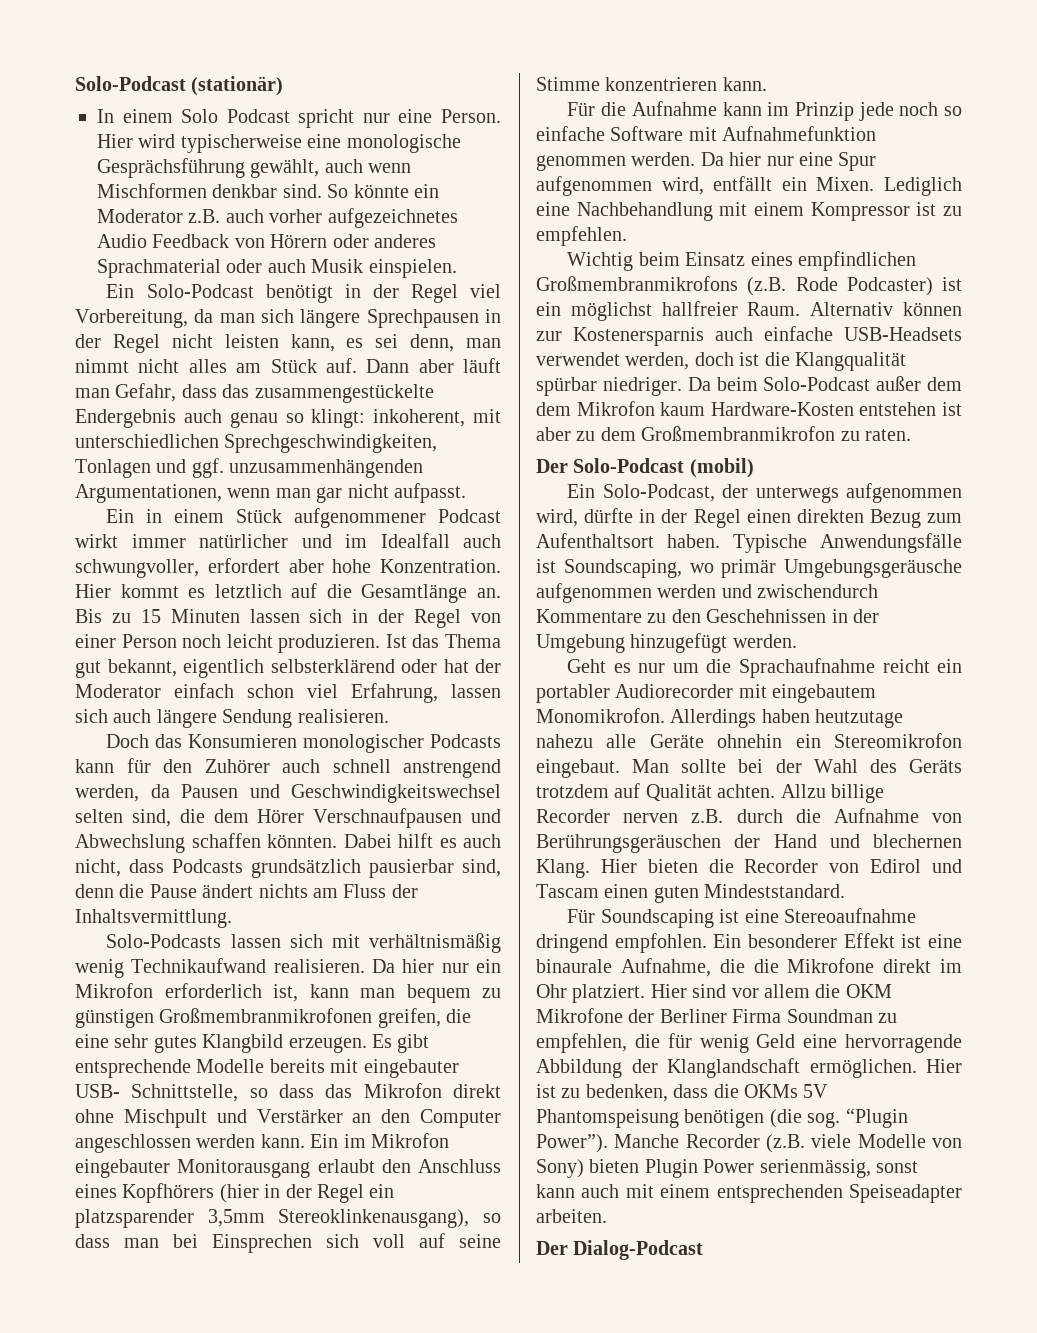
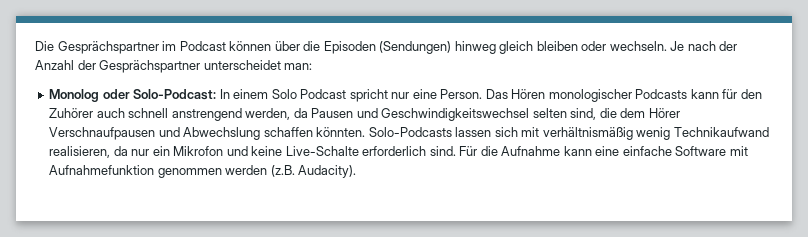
- Solo-Podcast (stationär)
- In einem Solo Podcast spricht nur eine Person.
+ Die Gesprächspartner im Podcast können über die Episoden (Sendungen) hinweg gleich bleiben oder wechseln. Je nach der Anzahl der Gesprächspartner unterscheidet man:
+ Monolog oder Solo-Podcast: In einem Solo Podcast spricht nur eine Person.
- Hier wird typischerweise eine monologische Gesprächsführung gewählt, auch wenn Mischformen denkbar sind. So könnte ein Moderator z.B. auch vorher aufgezeichnetes Audio Feedback von Hörern oder anderes Sprachmaterial oder auch Musik einspielen.
- Ein Solo-Podcast benötigt in der Regel viel Vorbereitung, da man sich längere Sprechpausen in der Regel nicht leisten kann, es sei denn, man nimmt nicht alles am Stück auf. Dann aber läuft man Gefahr, dass das zusammengestückelte Endergebnis auch genau so klingt: inkoherent, mit unterschiedlichen Sprechgeschwindigkeiten, Tonlagen und ggf. unzusammenhängenden Argumentationen, wenn man gar nicht aufpasst.
- Ein in einem Stück aufgenommener Podcast wirkt immer natürlicher und im Idealfall auch schwungvoller, erfordert aber hohe Konzentration. Hier kommt es letztlich auf die Gesamtlänge an. Bis zu 15 Minuten lassen sich in der Regel von einer Person noch leicht produzieren. Ist das Thema gut bekannt, eigentlich selbsterklärend oder hat der Moderator einfach schon viel Erfahrung, lassen sich auch längere Sendung realisieren.
- Doch das Konsumieren monologischer Podcasts kann für den Zuhörer auch schnell anstrengend werden, da Pausen und Geschwindigkeitswechsel selten sind, die dem Hörer Verschnaufpausen und Abwechslung schaffen könnten. Dabei hilft es auch nicht, dass Podcasts grundsätzlich pausierbar sind, denn die Pause ändert nichts am Fluss der Inhaltsvermittlung.
- Solo-Podcasts lassen sich mit verhältnismäßig wenig Technikaufwand realisieren. Da hier nur ein Mikrofon erforderlich ist, kann man bequem zu günstigen Großmembranmikrofonen greifen, die eine sehr gutes Klangbild erzeugen. Es gibt entsprechende Modelle bereits mit eingebauter USB- Schnittstelle, so dass das Mikrofon direkt ohne Mischpult und Verstärker an den Computer angeschlossen werden kann. Ein im Mikrofon eingebauter Monitorausgang erlaubt den Anschluss eines Kopfhörers (hier in der Regel ein platzsparender 3,5mm Stereoklinkenausgang), so dass man bei Einsprechen sich voll auf seine Stimme konzentrieren kann.
- Für die Aufnahme kann im Prinzip jede noch so einfache Software mit Aufnahmefunktion genommen werden. Da hier nur eine Spur aufgenommen wird, entfällt ein Mixen. Lediglich eine Nachbehandlung mit einem Kompressor ist zu empfehlen.
- Wichtig beim Einsatz eines empfindlichen Großmembranmikrofons (z.B. Rode Podcaster) ist ein möglichst hallfreier Raum. Alternativ können zur Kostenersparnis auch einfache USB-Headsets verwendet werden, doch ist die Klangqualität spürbar niedriger. Da beim Solo-Podcast außer dem dem Mikrofon kaum Hardware-Kosten entstehen ist aber zu dem Großmembranmikrofon zu raten.
- Der Solo-Podcast (mobil)
- Ein Solo-Podcast, der unterwegs aufgenommen wird, dürfte in der Regel einen direkten Bezug zum Aufenthaltsort haben. Typische Anwendungsfälle ist Soundscaping, wo primär Umgebungsgeräusche aufgenommen werden und zwischendurch Kommentare zu den Geschehnissen in der Umgebung hinzugefügt werden.
- Geht es nur um die Sprachaufnahme reicht ein portabler Audiorecorder mit eingebautem Monomikrofon. Allerdings haben heutzutage nahezu alle Geräte ohnehin ein Stereomikrofon eingebaut. Man sollte bei der Wahl des Geräts trotzdem auf Qualität achten. Allzu billige Recorder nerven z.B. durch die Aufnahme von Berührungsgeräuschen der Hand und blechernen Klang. Hier bieten die Recorder von Edirol und Tascam einen guten Mindeststandard.
- Für Soundscaping ist eine Stereoaufnahme dringend empfohlen. Ein besonderer Effekt ist eine binaurale Aufnahme, die die Mikrofone direkt im Ohr platziert. Hier sind vor allem die OKM Mikrofone der Berliner Firma Soundman zu empfehlen, die für wenig Geld eine hervorragende Abbildung der Klanglandschaft ermöglichen. Hier ist zu bedenken, dass die OKMs 5V Phantomspeisung benötigen (die sog. “Plugin Power”). Manche Recorder (z.B. viele Modelle von Sony) bieten Plugin Power serienmässig, sonst kann auch mit einem entsprechenden Speiseadapter arbeiten.
- Der Dialog-Podcast
+ Das Hören monologischer Podcasts kann für den Zuhörer auch schnell anstrengend werden, da Pausen und Geschwindigkeitswechsel selten sind, die dem Hörer Verschnaufpausen und Abwechslung schaffen könnten. Solo-Podcasts lassen sich mit verhältnismäßig wenig Technikaufwand realisieren, da nur ein Mikrofon und keine Live-Schalte erforderlich sind. Für die Aufnahme kann eine einfache Software mit Aufnahmefunktion genommen werden (z.B. Audacity).

